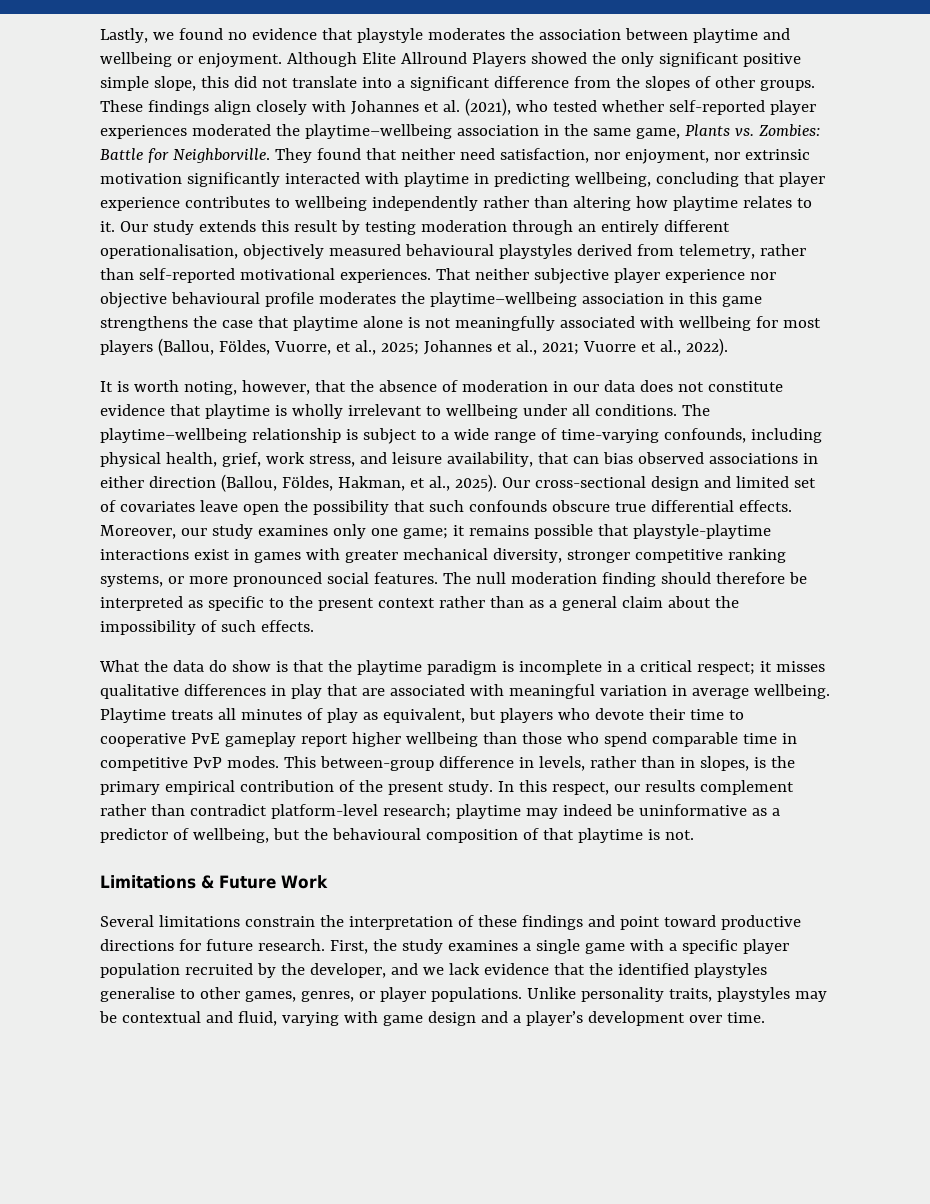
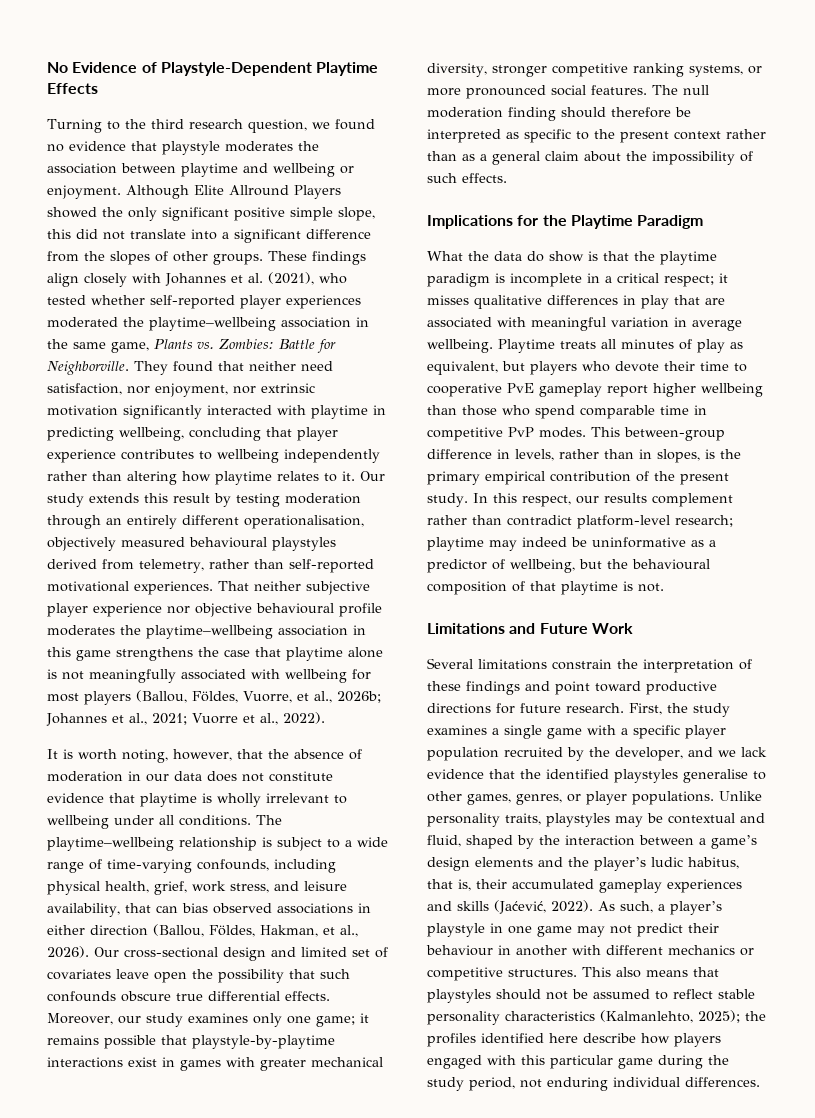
- Lastly, we found no evidence that playstyle moderates the association between playtime and wellbeing or enjoyment.
+ No Evidence of Playstyle-Dependent Playtime Effects
+ Turning to the third research question, we found no evidence that playstyle moderates the association between playtime and wellbeing or enjoyment.
- That neither subjective player experience nor objective behavioural profile moderates the playtime–wellbeing association in this game strengthens the case that playtime alone is not meaningfully associated with wellbeing for most players (Ballou, Földes, Vuorre, et al., 2025; Johannes et al., 2021; Vuorre et al., 2022).
+ That neither subjective player experience nor objective behavioural profile moderates the playtime–wellbeing association in this game strengthens the case that playtime alone is not meaningfully associated with wellbeing for most players (Ballou, Földes, Vuorre, et al., 2026b; Johannes et al., 2021; Vuorre et al., 2022).
- The playtime–wellbeing relationship is subject to a wide range of time-varying confounds, including physical health, grief, work stress, and leisure availability, that can bias observed associations in either direction (Ballou, Földes, Hakman, et al., 2025).
+ The playtime–wellbeing relationship is subject to a wide range of time-varying confounds, including physical health, grief, work stress, and leisure availability, that can bias observed associations in either direction (Ballou, Földes, Hakman, et al., 2026).
- Moreover, our study examines only one game; it remains possible that playstyle-playtime interactions exist in games with greater mechanical diversity, stronger competitive ranking systems, or more pronounced social features.
+ Moreover, our study examines only one game; it remains possible that playstyle-by-playtime interactions exist in games with greater mechanical diversity, stronger competitive ranking systems, or more pronounced social features.
+ Implications for the Playtime Paradigm
- Limitations & Future Work
+ Limitations and Future Work
- Unlike personality traits, playstyles may be contextual and fluid, varying with game design and a player’s development over time.
+ Unlike personality traits, playstyles may be contextual and fluid, shaped by the interaction between a game’s design elements and the player’s ludic habitus, that is, their accumulated gameplay experiences and skills (Jaćević, 2022). As such, a player’s playstyle in one game may not predict their behaviour in another with different mechanics or competitive structures. This also means that playstyles should not be assumed to reflect stable personality characteristics (Kalmanlehto, 2025); the profiles identified here describe how players engaged with this particular game during the study period, not enduring individual differences.

